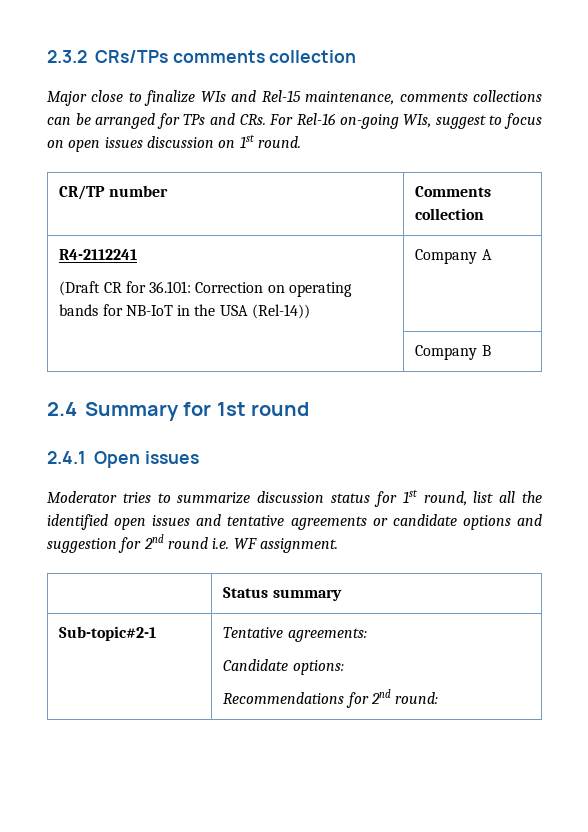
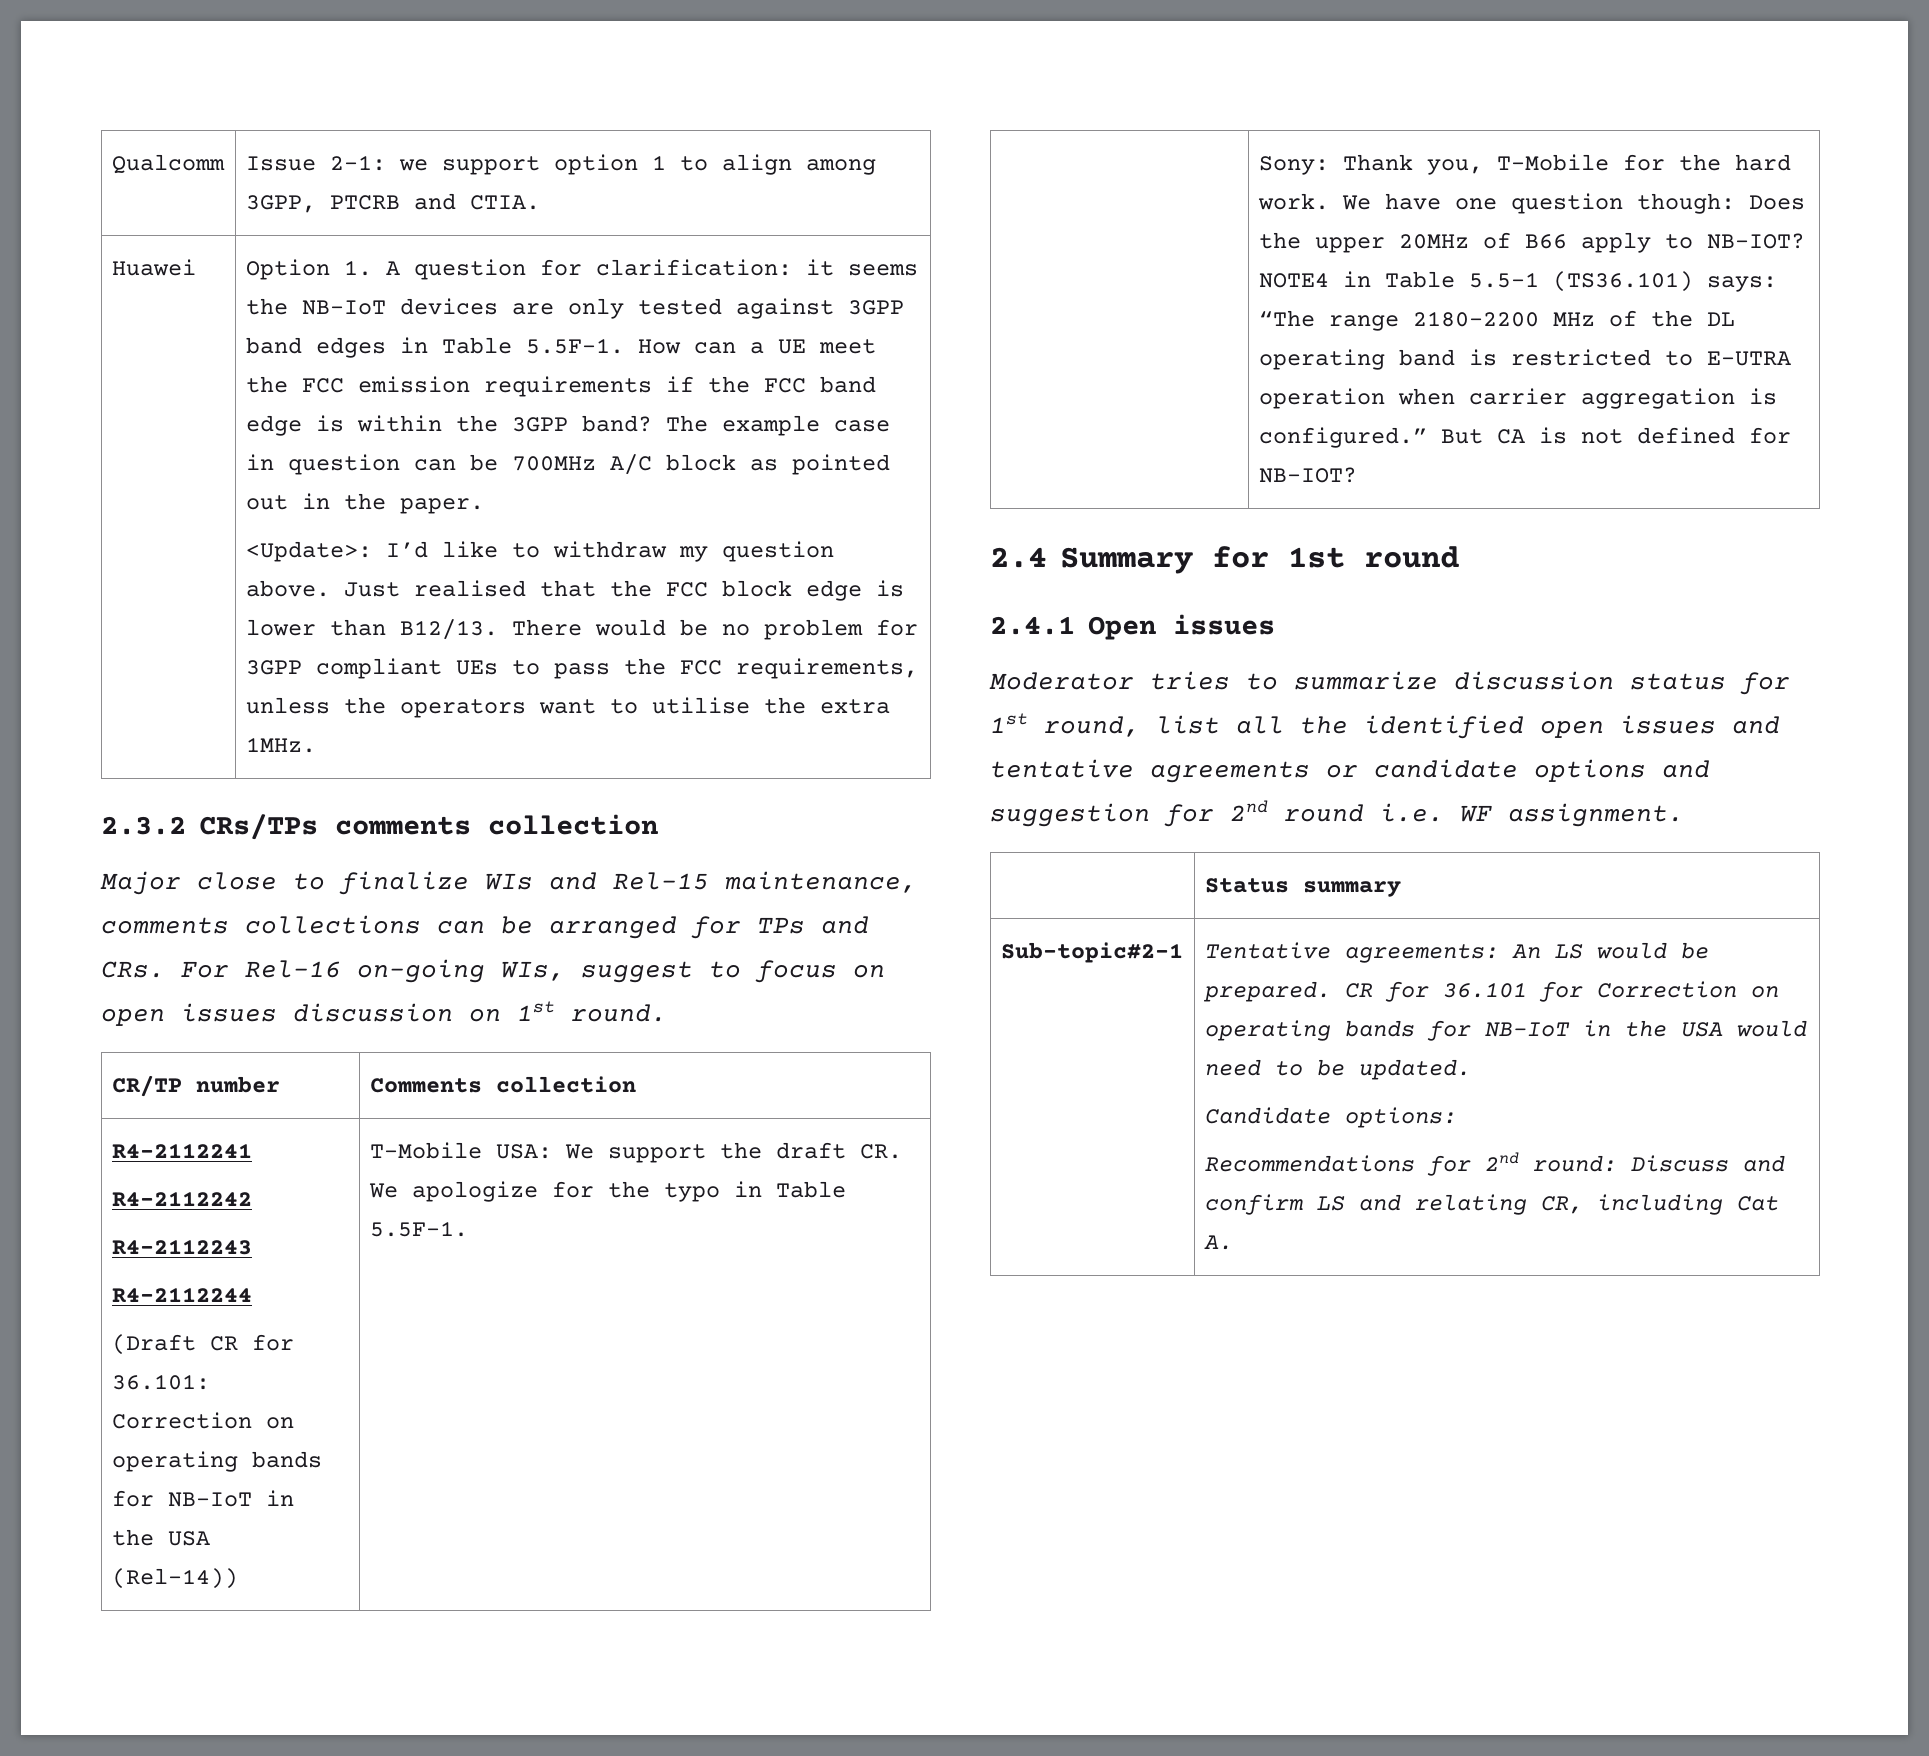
+ Qualcomm | Issue 2-1: we support option 1 to align among 3GPP, PTCRB and CTIA.
+ Huawei | Option 1. A question for clarification: it seems the NB-IoT devices are only tested against 3GPP band edges in Table 5.5F-1. How can a UE meet the FCC emission requirements if the FCC band edge is within the 3GPP band? The example case in question can be 700MHz A/C block as pointed out in the paper.
+ <Update>: I’d like to withdraw my question above. Just realised that the FCC block edge is lower than B12/13. There would be no problem for 3GPP compliant UEs to pass the FCC requirements, unless the operators want to utilise the extra 1MHz.
  R4-2112241
- (Draft CR for 36.101: Correction on operating bands for NB-IoT in the USA (Rel-14)) | Company A
- | Company B
+ R4-2112242
+ R4-2112243
+ R4-2112244
+ (Draft CR for 36.101: Correction on operating bands for NB-IoT in the USA (Rel-14)) | T-Mobile USA: We support the draft CR. We apologize for the typo in Table 5.5F-1.
+ | Sony: Thank you, T-Mobile for the hard work. We have one question though: Does the upper 20MHz of B66 apply to NB-IOT? NOTE4 in Table 5.5-1 (TS36.101) says: “The range 2180-2200 MHz of the DL operating band is restricted to E-UTRA operation when carrier aggregation is configured.” But CA is not defined for NB-IOT?
- Tentative agreements:
+ Tentative agreements: An LS would be prepared. CR for 36.101 for Correction on operating bands for NB-IoT in the USA would need to be updated.
- Recommendations for 2nd round:
+ Recommendations for 2nd round: Discuss and confirm LS and relating CR, including Cat A.

